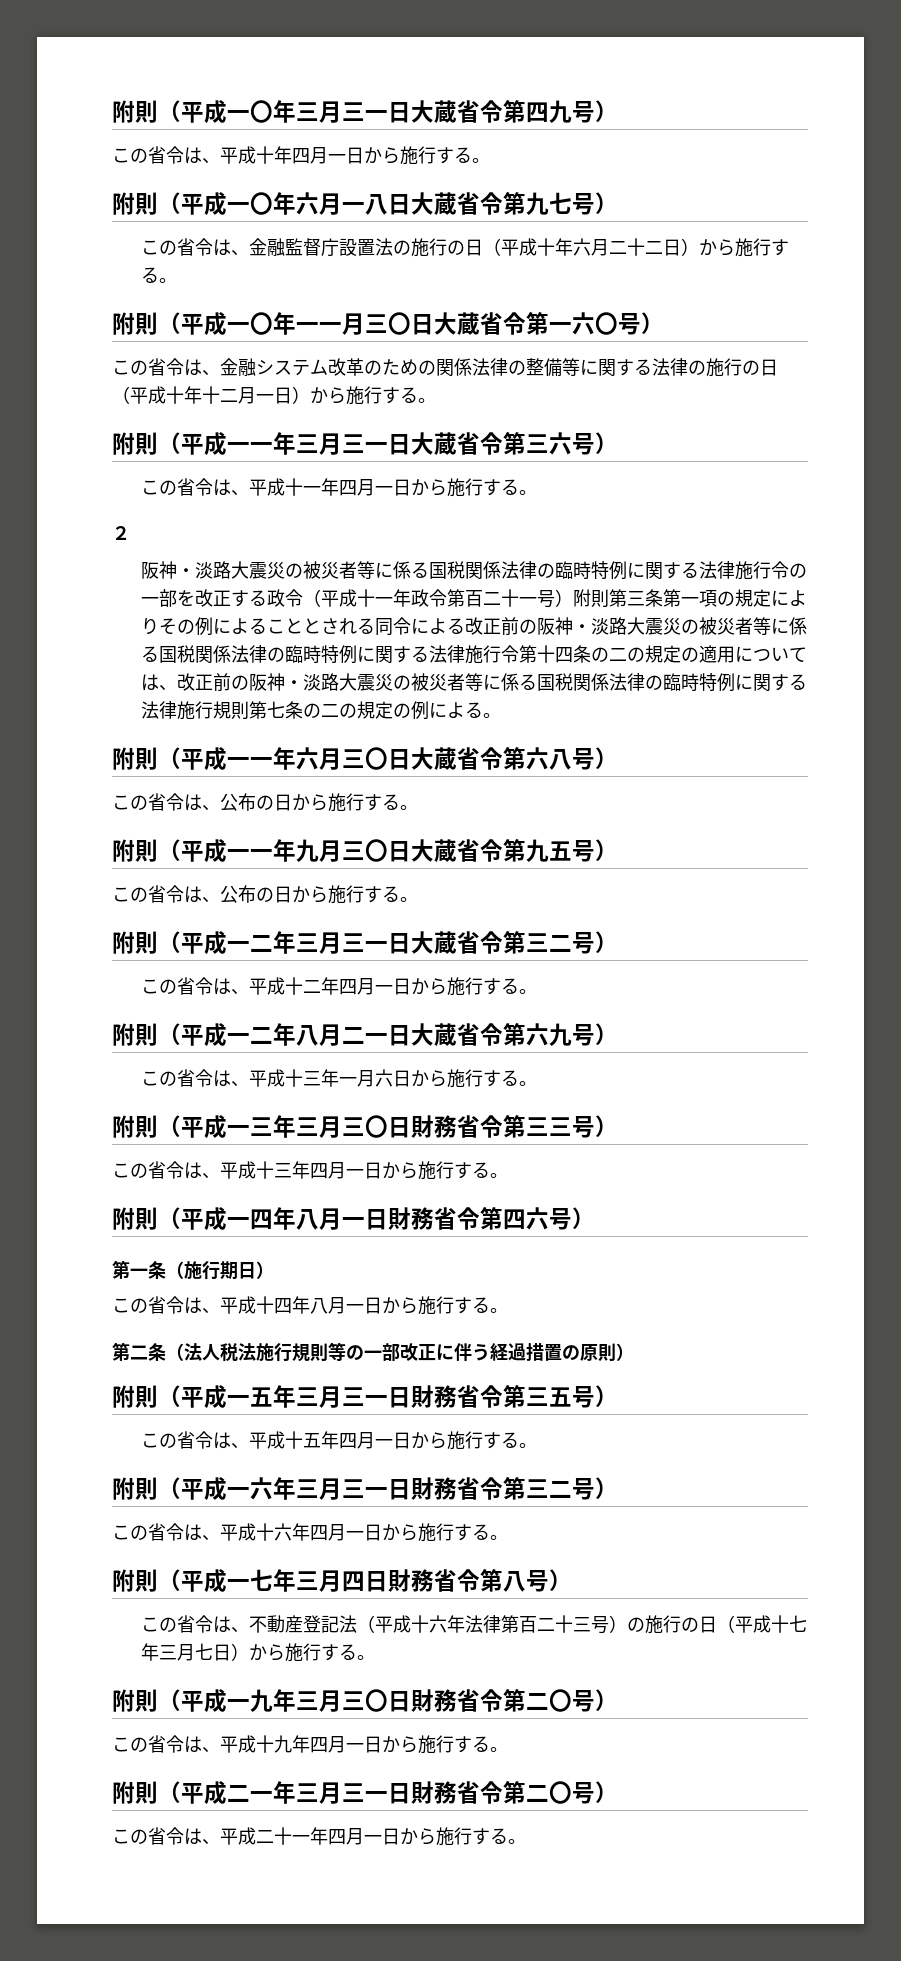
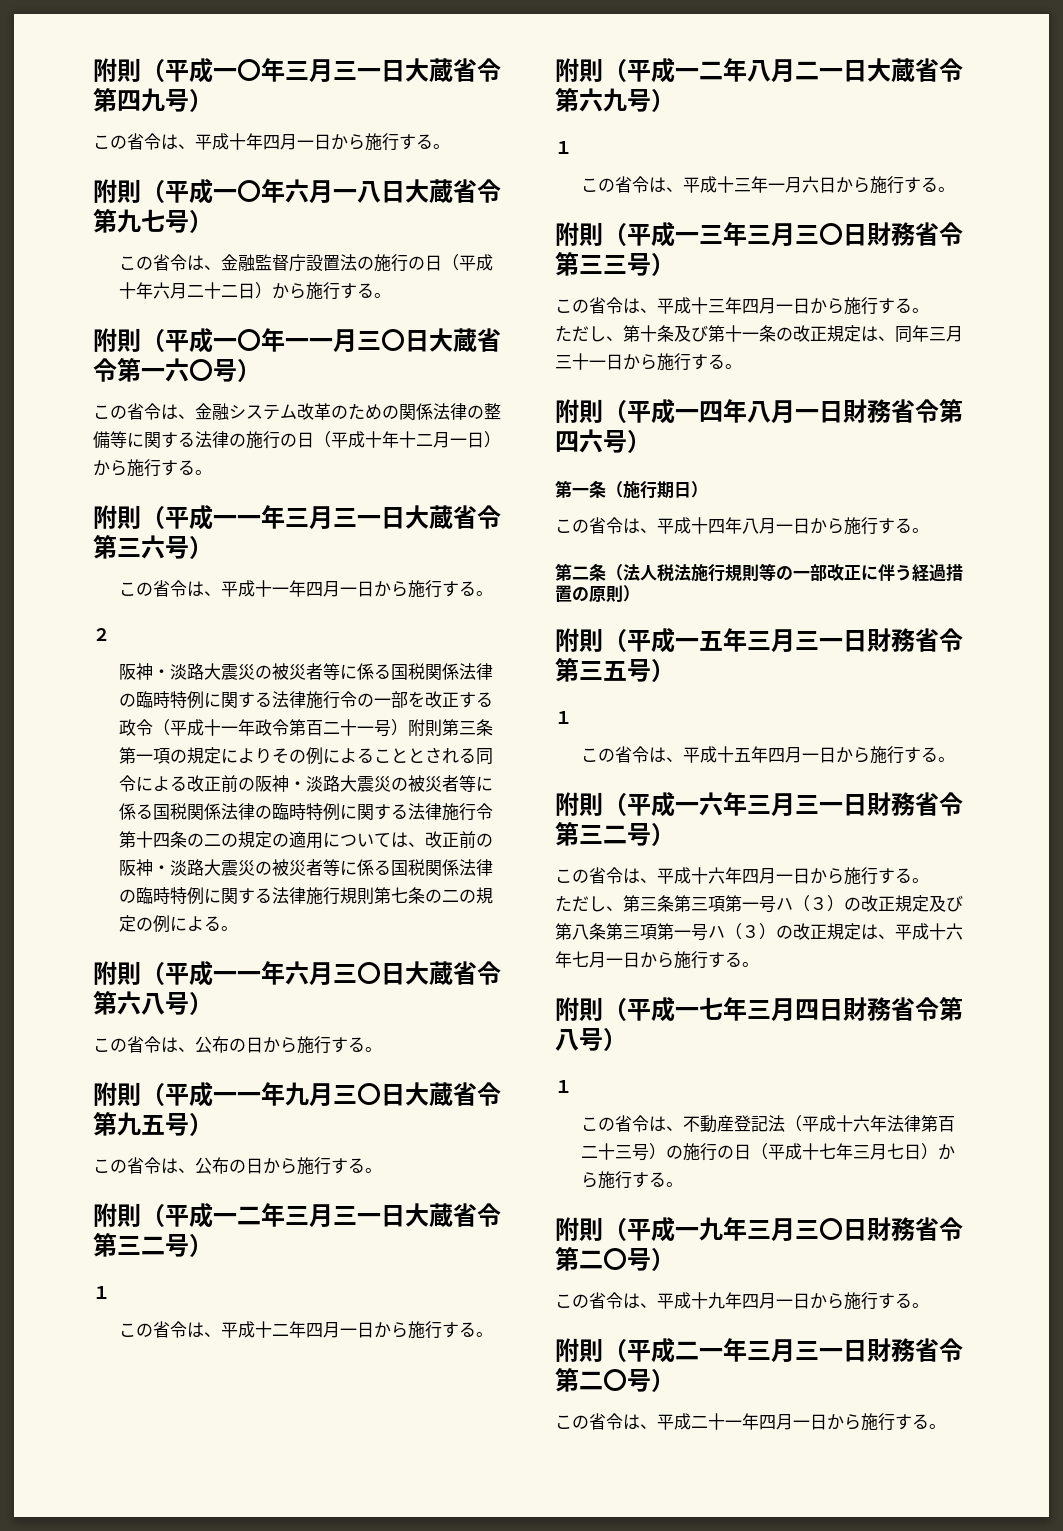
  附則（平成一二年三月三一日大蔵省令第三二号）
+ １
  附則（平成一二年八月二一日大蔵省令第六九号）
+ １
+ ただし、第十条及び第十一条の改正規定は、同年三月三十一日から施行する。
  附則（平成一五年三月三一日財務省令第三五号）
+ １
+ ただし、第三条第三項第一号ハ（３）の改正規定及び第八条第三項第一号ハ（３）の改正規定は、平成十六年七月一日から施行する。
  附則（平成一七年三月四日財務省令第八号）
+ １

